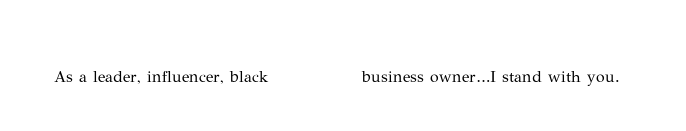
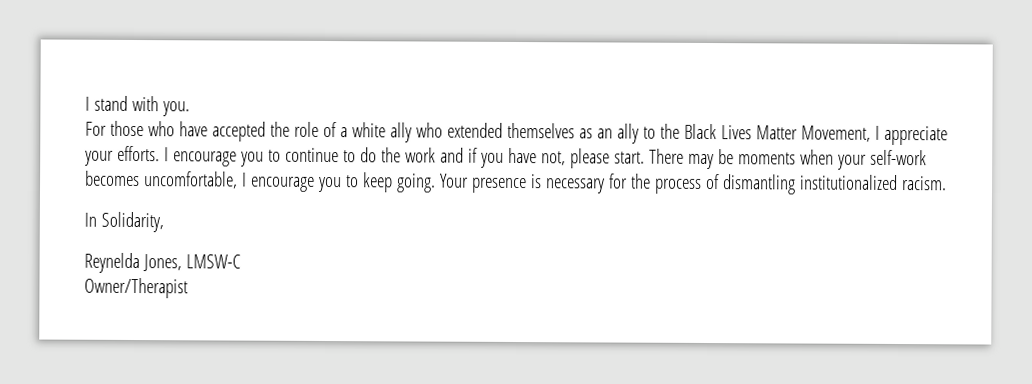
- As a leader, influencer, black business owner…I stand with you.
+ I stand with you.
+ For those who have accepted the role of a white ally who extended themselves as an ally to the Black Lives Matter Movement, I appreciate your efforts. I encourage you to continue to do the work and if you have not, please start. There may be moments when your self-work becomes uncomfortable, I encourage you to keep going. Your presence is necessary for the process of dismantling institutionalized racism.
+ In Solidarity,
+ Reynelda Jones, LMSW-C
+ Owner/Therapist

